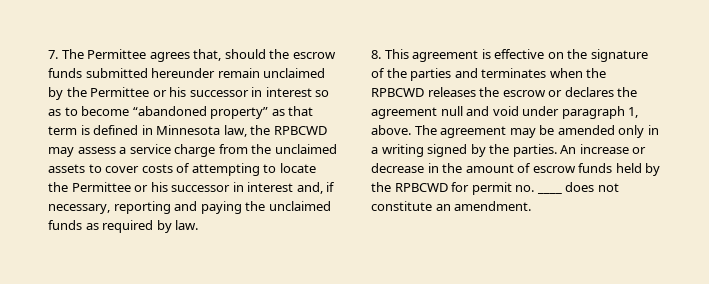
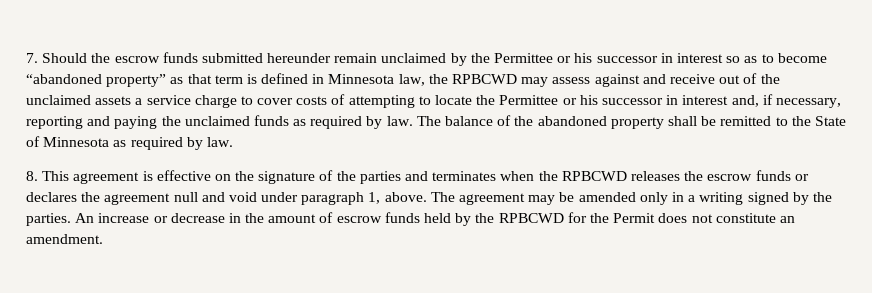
- 7. The Permittee agrees that, should the escrow funds submitted hereunder remain unclaimed by the Permittee or his successor in interest so as to become “abandoned property” as that term is defined in Minnesota law, the RPBCWD may assess a service charge from the unclaimed assets to cover costs of attempting to locate the Permittee or his successor in interest and, if necessary, reporting and paying the unclaimed funds as required by law.
+ 7. Should the escrow funds submitted hereunder remain unclaimed by the Permittee or his successor in interest so as to become “abandoned property” as that term is defined in Minnesota law, the RPBCWD may assess against and receive out of the unclaimed assets a service charge to cover costs of attempting to locate the Permittee or his successor in interest and, if necessary, reporting and paying the unclaimed funds as required by law. The balance of the abandoned property shall be remitted to the State of Minnesota as required by law.
- 8. This agreement is effective on the signature of the parties and terminates when the RPBCWD releases the escrow or declares the agreement null and void under paragraph 1, above.
+ 8. This agreement is effective on the signature of the parties and terminates when the RPBCWD releases the escrow funds or declares the agreement null and void under paragraph 1, above.
- An increase or decrease in the amount of escrow funds held by the RPBCWD for permit no. ____ does not constitute an amendment.
+ An increase or decrease in the amount of escrow funds held by the RPBCWD for the Permit does not constitute an amendment.

